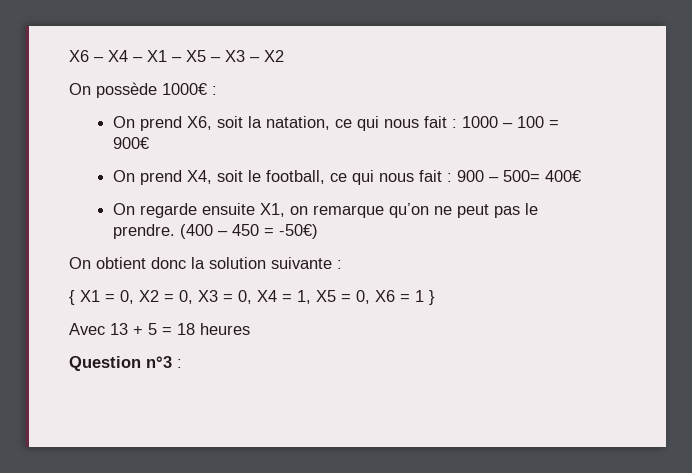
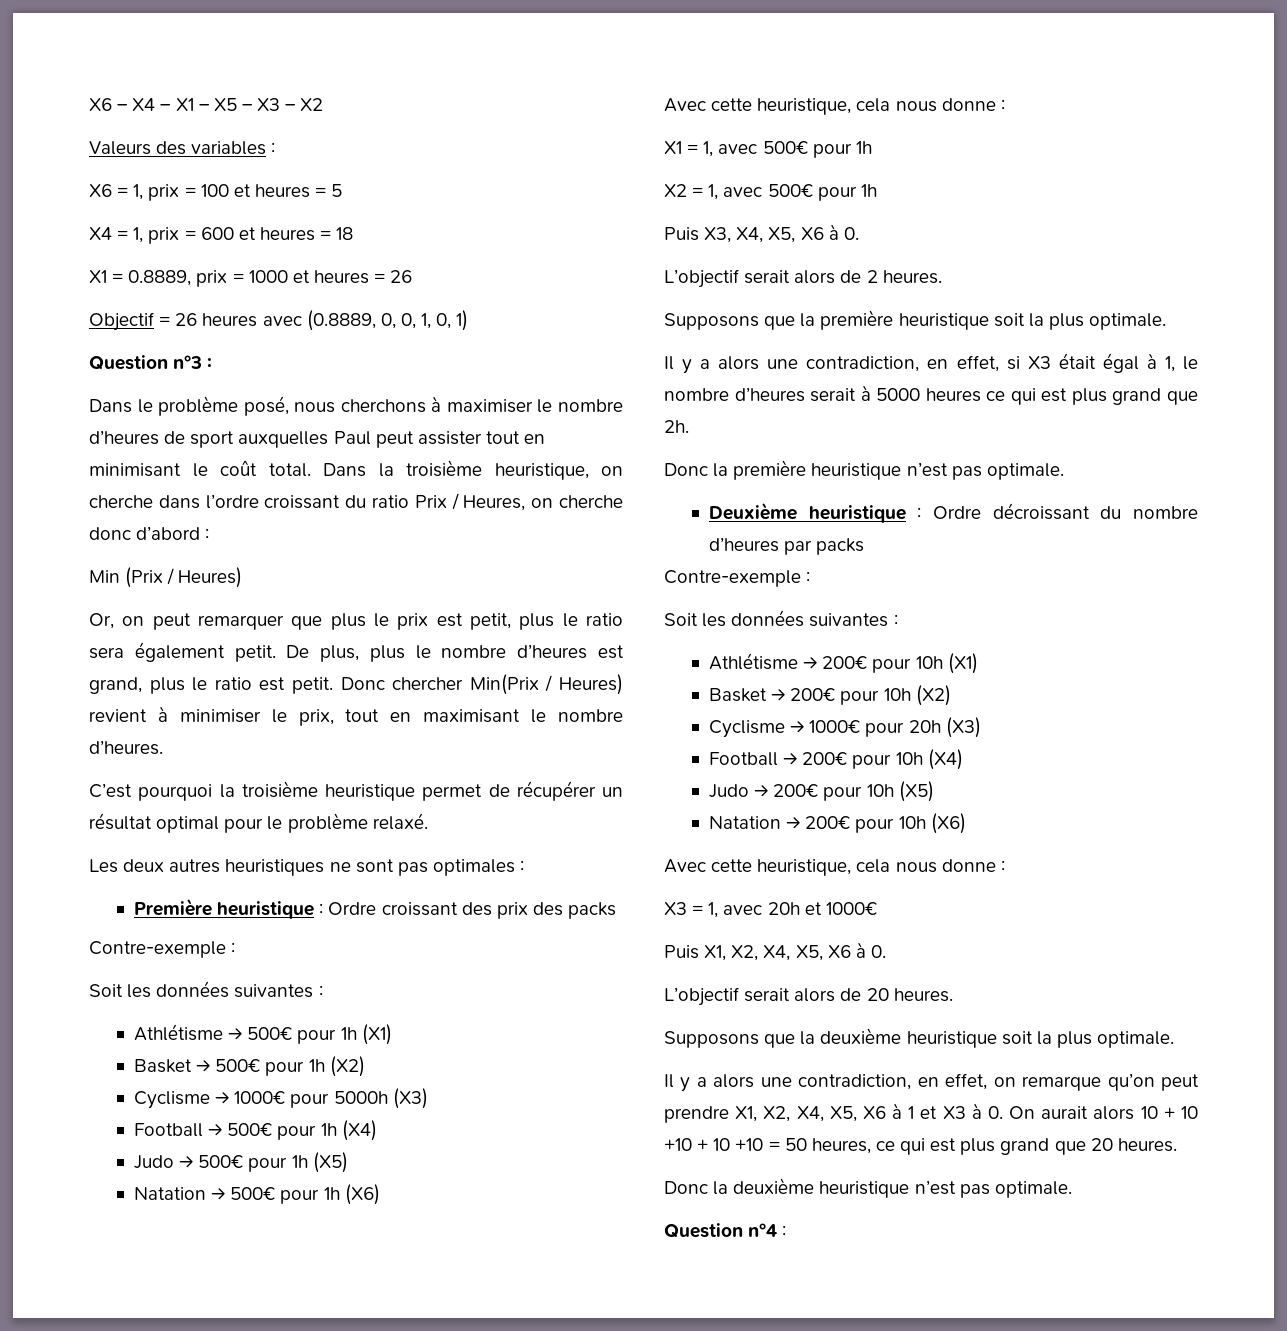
- On possède 1000€ :
- On prend X6, soit la natation, ce qui nous fait : 1000 – 100 = 900€
- On prend X4, soit le football, ce qui nous fait : 900 – 500= 400€
- On regarde ensuite X1, on remarque qu’on ne peut pas le prendre. (400 – 450 = -50€)
- On obtient donc la solution suivante :
- { X1 = 0, X2 = 0, X3 = 0, X4 = 1, X5 = 0, X6 = 1 }
- Avec 13 + 5 = 18 heures
+ Valeurs des variables :
+ X6 = 1, prix = 100 et heures = 5
+ X4 = 1, prix = 600 et heures = 18
+ X1 = 0.8889, prix = 1000 et heures = 26
+ Objectif = 26 heures avec (0.8889, 0, 0, 1, 0, 1)
  Question n°3 :
+ Dans le problème posé, nous cherchons à maximiser le nombre d’heures de sport auxquelles Paul peut assister tout en minimisant le coût total. Dans la troisième heuristique, on cherche dans l’ordre croissant du ratio Prix / Heures, on cherche donc d’abord :
+ Min (Prix / Heures)
+ Or, on peut remarquer que plus le prix est petit, plus le ratio sera également petit. De plus, plus le nombre d’heures est grand, plus le ratio est petit. Donc chercher Min(Prix / Heures) revient à minimiser le prix, tout en maximisant le nombre d’heures.
+ C’est pourquoi la troisième heuristique permet de récupérer un résultat optimal pour le problème relaxé.
+ Les deux autres heuristiques ne sont pas optimales :
+ Première heuristique : Ordre croissant des prix des packs
+ Contre-exemple :
+ Soit les données suivantes :
+ Athlétisme → 500€ pour 1h (X1)
+ Basket → 500€ pour 1h (X2)
+ Cyclisme → 1000€ pour 5000h (X3)
+ Football → 500€ pour 1h (X4)
+ Judo → 500€ pour 1h (X5)
+ Natation → 500€ pour 1h (X6)
+ Avec cette heuristique, cela nous donne :
+ X1 = 1, avec 500€ pour 1h
+ X2 = 1, avec 500€ pour 1h
+ Puis X3, X4, X5, X6 à 0.
+ L’objectif serait alors de 2 heures.
+ Supposons que la première heuristique soit la plus optimale.
+ Il y a alors une contradiction, en effet, si X3 était égal à 1, le nombre d’heures serait à 5000 heures ce qui est plus grand que 2h.
+ Donc la première heuristique n’est pas optimale.
+ Deuxième heuristique : Ordre décroissant du nombre d’heures par packs
+ Contre-exemple :
+ Soit les données suivantes :
+ Athlétisme → 200€ pour 10h (X1)
+ Basket → 200€ pour 10h (X2)
+ Cyclisme → 1000€ pour 20h (X3)
+ Football → 200€ pour 10h (X4)
+ Judo → 200€ pour 10h (X5)
+ Natation → 200€ pour 10h (X6)
+ Avec cette heuristique, cela nous donne :
+ X3 = 1, avec 20h et 1000€
+ Puis X1, X2, X4, X5, X6 à 0.
+ L’objectif serait alors de 20 heures.
+ Supposons que la deuxième heuristique soit la plus optimale.
+ Il y a alors une contradiction, en effet, on remarque qu’on peut prendre X1, X2, X4, X5, X6 à 1 et X3 à 0. On aurait alors 10 + 10 +10 + 10 +10 = 50 heures, ce qui est plus grand que 20 heures.
+ Donc la deuxième heuristique n’est pas optimale.
+ Question n°4 :

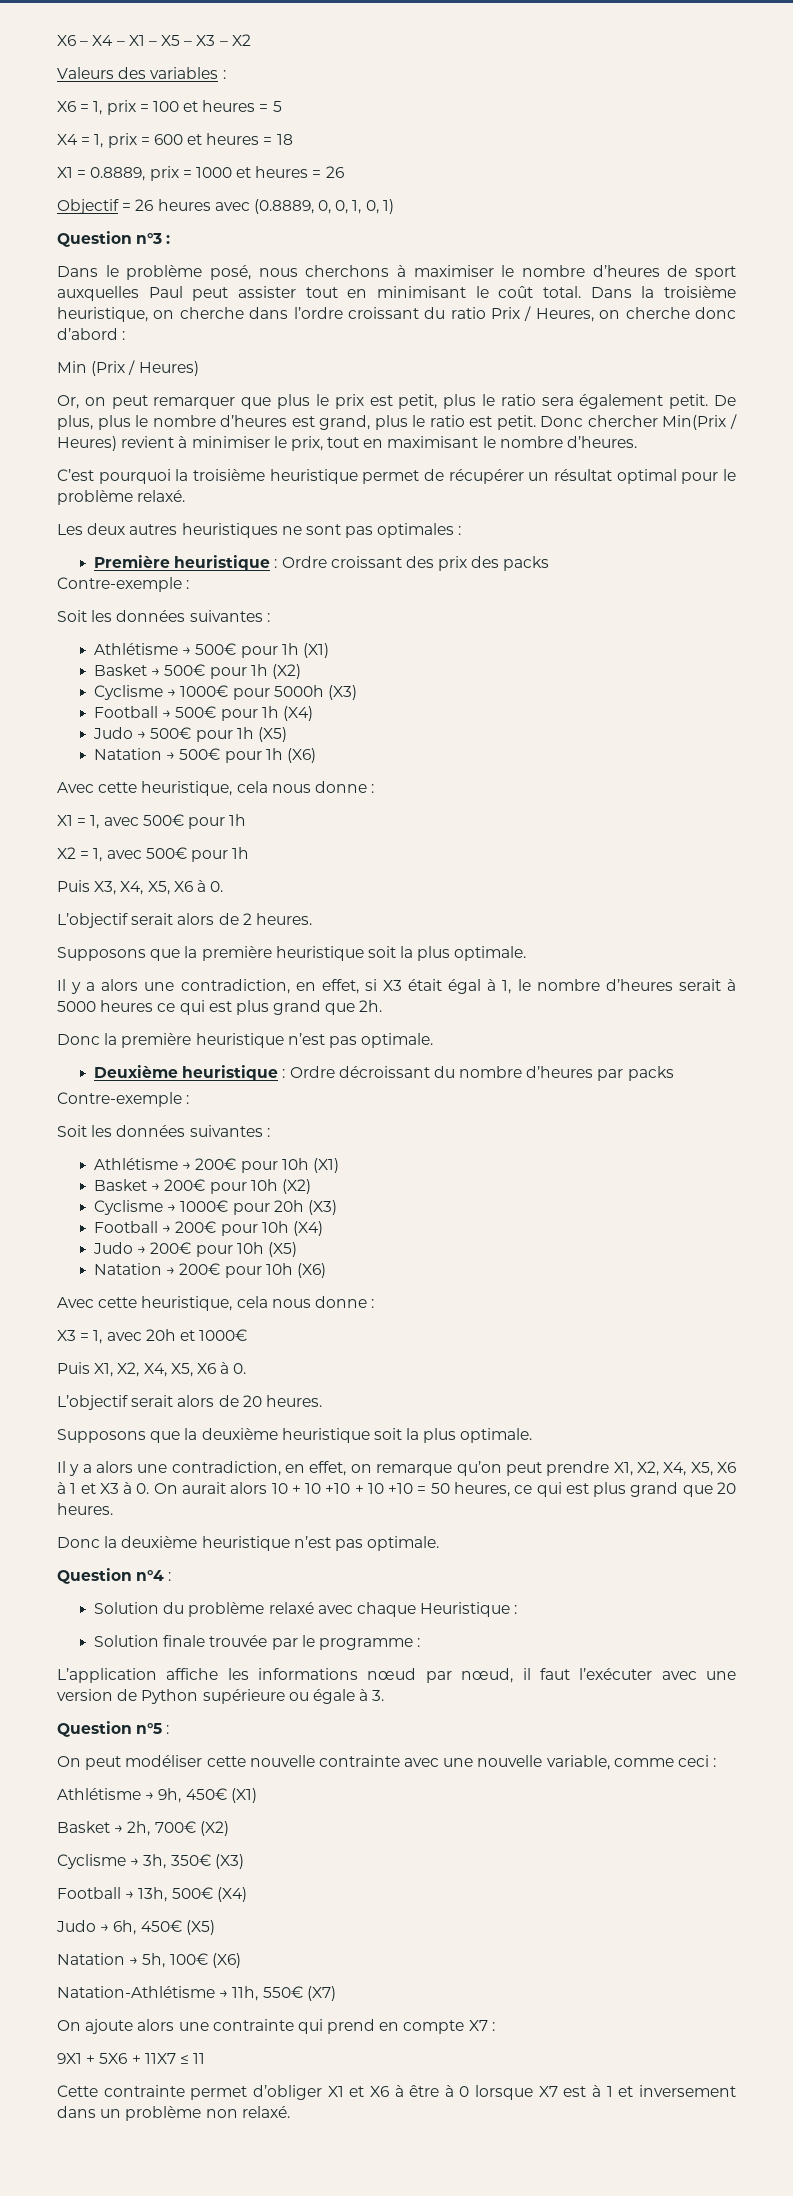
+ Solution du problème relaxé avec chaque Heuristique :
+ Solution finale trouvée par le programme :
+ L’application affiche les informations nœud par nœud, il faut l’exécuter avec une version de Python supérieure ou égale à 3.
+ Question n°5 :
+ On peut modéliser cette nouvelle contrainte avec une nouvelle variable, comme ceci :
+ Athlétisme → 9h, 450€ (X1)
+ Basket → 2h, 700€ (X2)
+ Cyclisme → 3h, 350€ (X3)
+ Football → 13h, 500€ (X4)
+ Judo → 6h, 450€ (X5)
+ Natation → 5h, 100€ (X6)
+ Natation-Athlétisme → 11h, 550€ (X7)
+ On ajoute alors une contrainte qui prend en compte X7 :
+ 9X1 + 5X6 + 11X7 ≤ 11
+ Cette contrainte permet d’obliger X1 et X6 à être à 0 lorsque X7 est à 1 et inversement dans un problème non relaxé.

